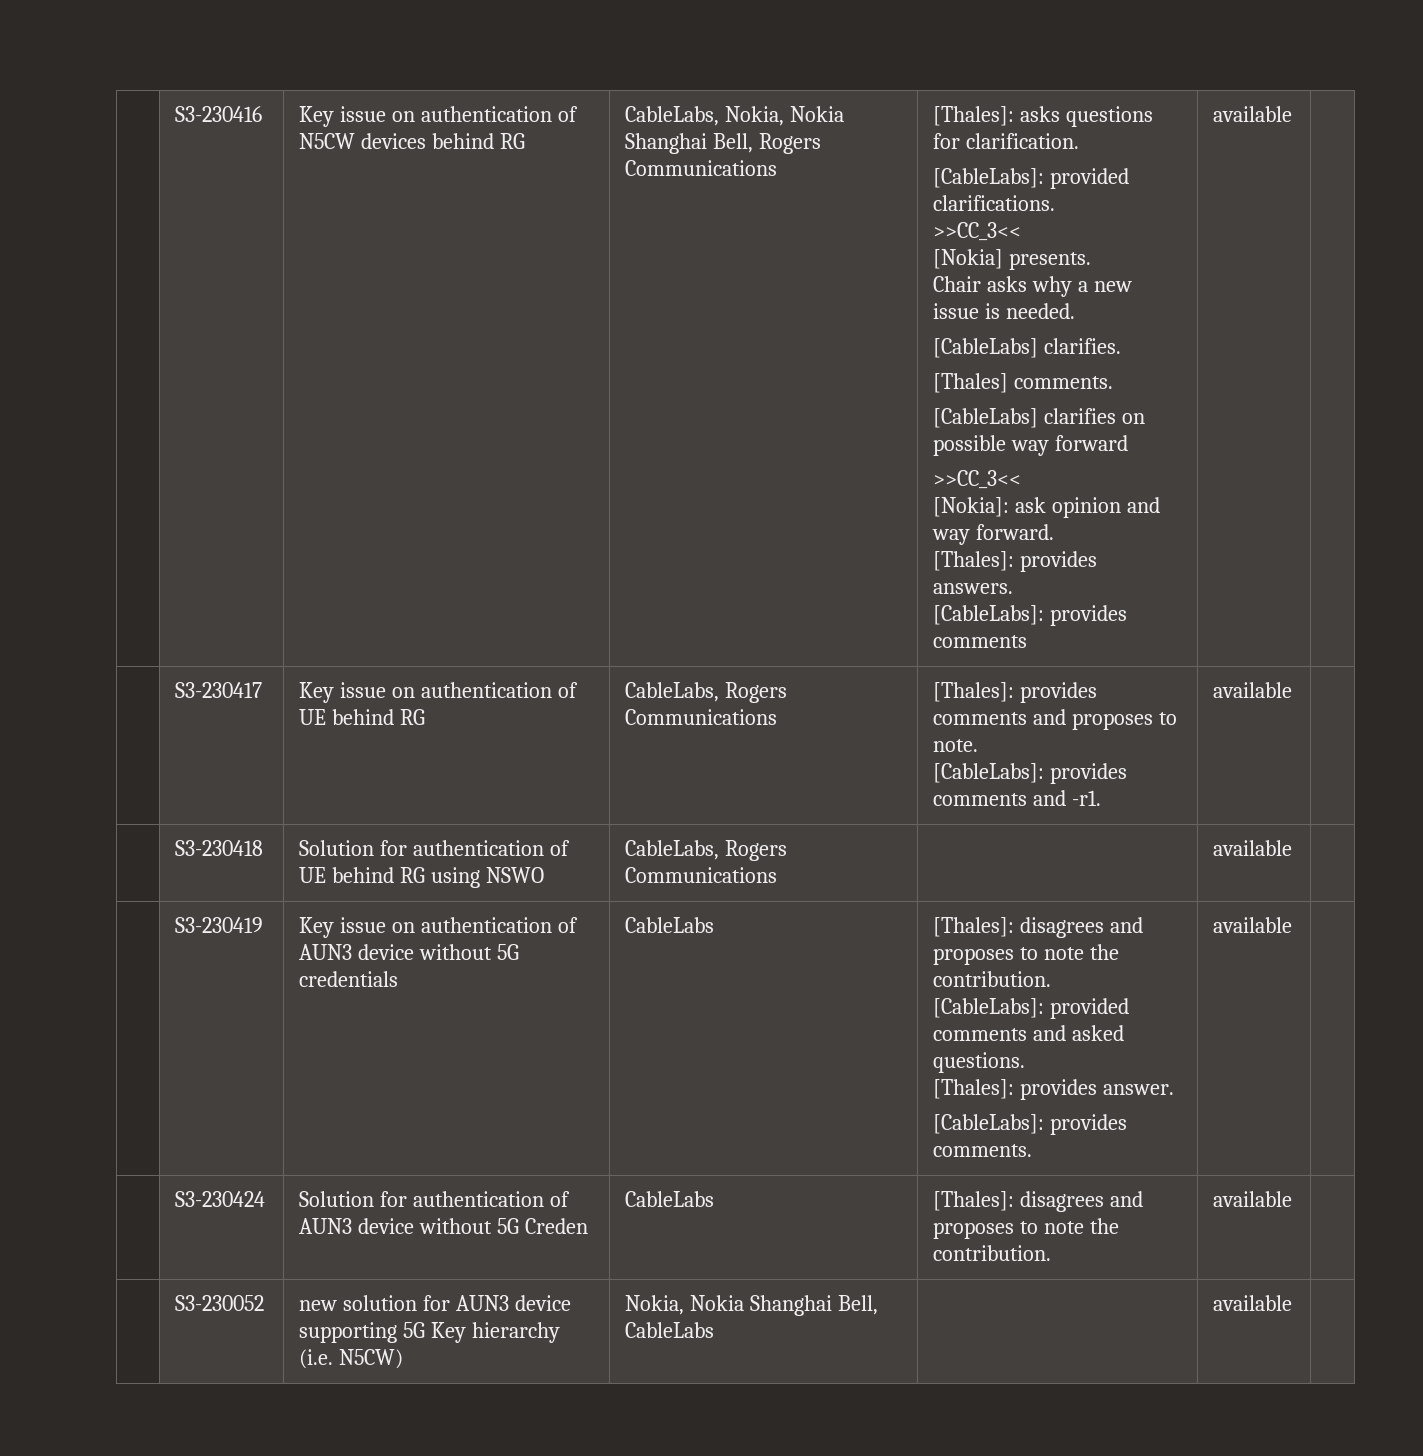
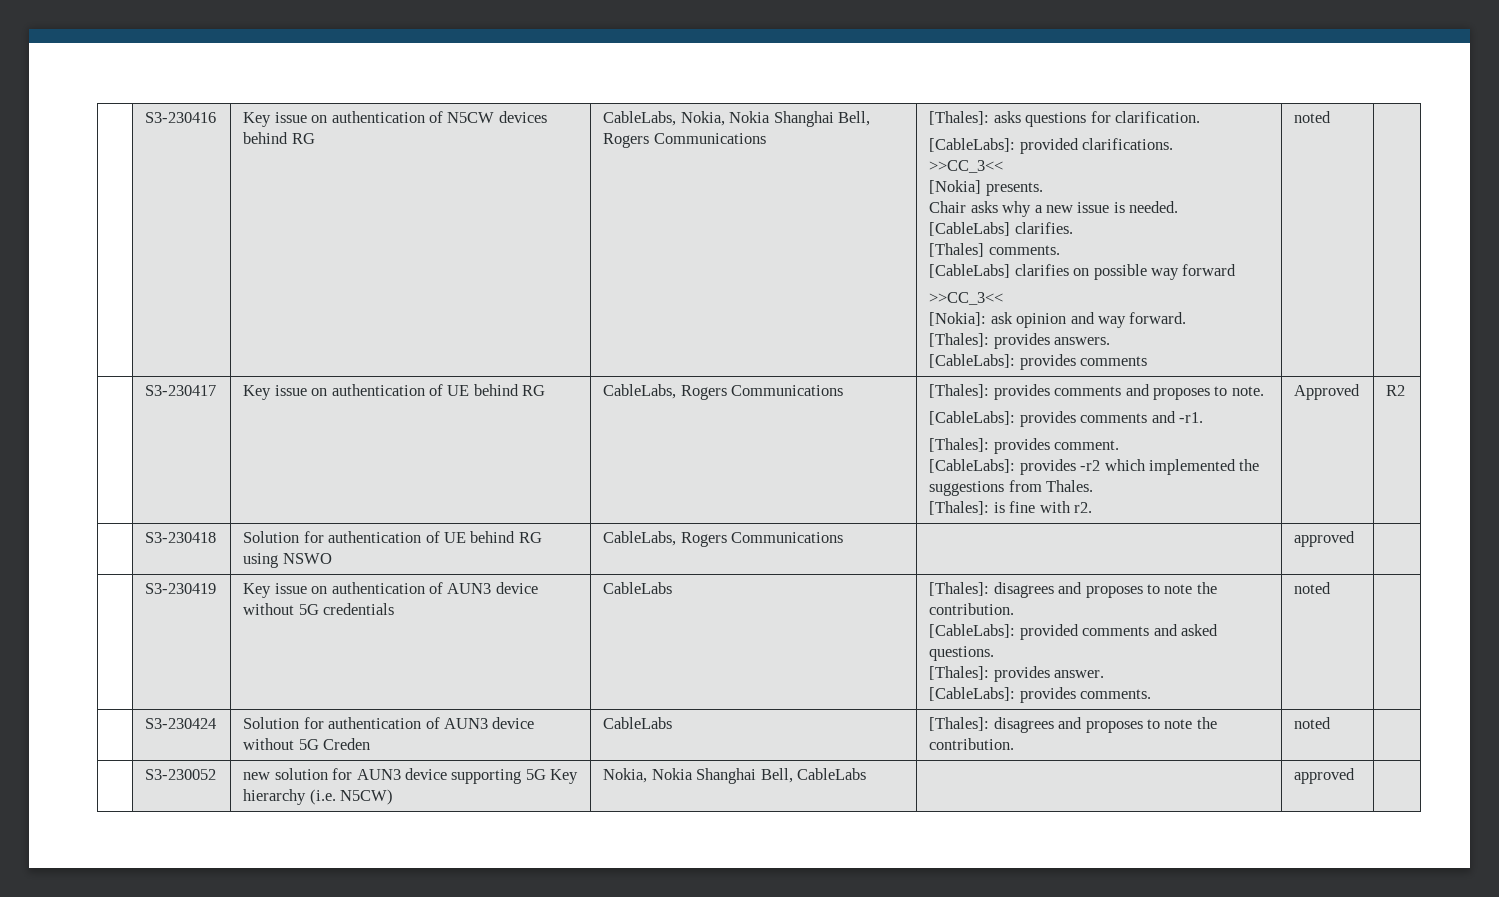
- [CableLabs]: provides comments | available
+ [CableLabs]: provides comments | noted
- [CableLabs]: provides comments and -r1. | available
+ [CableLabs]: provides comments and -r1.
+ [Thales]: provides comment.
+ [CableLabs]: provides -r2 which implemented the suggestions from Thales.
+ [Thales]: is fine with r2. | Approved | R2
- | S3-230418 | Solution for authentication of UE behind RG using NSWO | CableLabs, Rogers Communications | | available |
+ | S3-230418 | Solution for authentication of UE behind RG using NSWO | CableLabs, Rogers Communications | | approved |
  | S3-230419 | Key issue on authentication of AUN3 device without 5G credentials | CableLabs | [Thales]: disagrees and proposes to note the contribution.
  [CableLabs]: provided comments and asked questions.
  [Thales]: provides answer.
- [CableLabs]: provides comments. | available |
+ [CableLabs]: provides comments. | noted |
- | S3-230424 | Solution for authentication of AUN3 device without 5G Creden | CableLabs | [Thales]: disagrees and proposes to note the contribution. | available |
+ | S3-230424 | Solution for authentication of AUN3 device without 5G Creden | CableLabs | [Thales]: disagrees and proposes to note the contribution. | noted |
- | S3-230052 | new solution for AUN3 device supporting 5G Key hierarchy (i.e. N5CW) | Nokia, Nokia Shanghai Bell, CableLabs | | available |
+ | S3-230052 | new solution for AUN3 device supporting 5G Key hierarchy (i.e. N5CW) | Nokia, Nokia Shanghai Bell, CableLabs | | approved |

